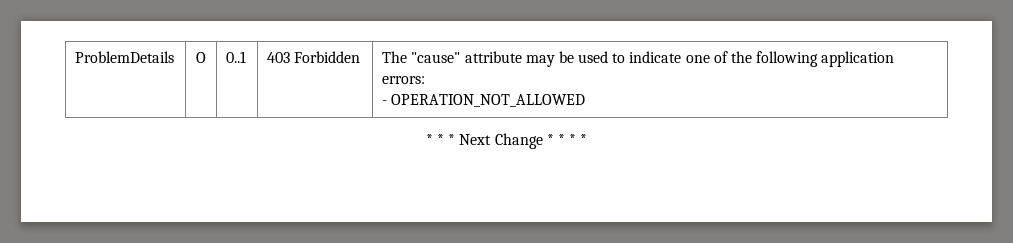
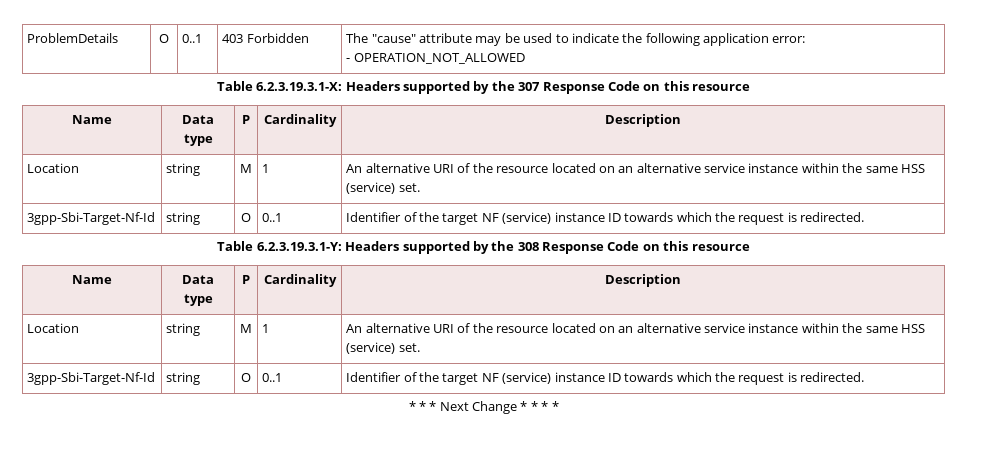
- ProblemDetails | O | 0..1 | 403 Forbidden | The "cause" attribute may be used to indicate one of the following application errors:
+ ProblemDetails | O | 0..1 | 403 Forbidden | The "cause" attribute may be used to indicate the following application error:
+ Table 6.2.3.19.3.1-X: Headers supported by the 307 Response Code on this resource
+ Name | Data type | P | Cardinality | Description
+ Location | string | M | 1 | An alternative URI of the resource located on an alternative service instance within the same HSS (service) set.
+ 3gpp-Sbi-Target-Nf-Id | string | O | 0..1 | Identifier of the target NF (service) instance ID towards which the request is redirected.
+ Table 6.2.3.19.3.1-Y: Headers supported by the 308 Response Code on this resource
+ Name | Data type | P | Cardinality | Description
+ Location | string | M | 1 | An alternative URI of the resource located on an alternative service instance within the same HSS (service) set.
+ 3gpp-Sbi-Target-Nf-Id | string | O | 0..1 | Identifier of the target NF (service) instance ID towards which the request is redirected.

